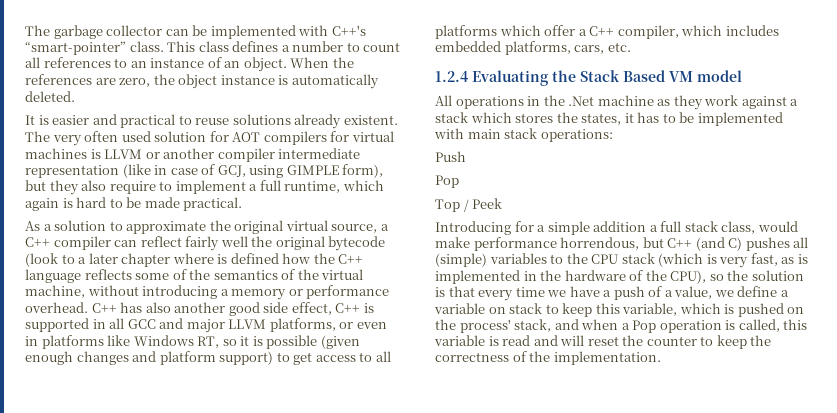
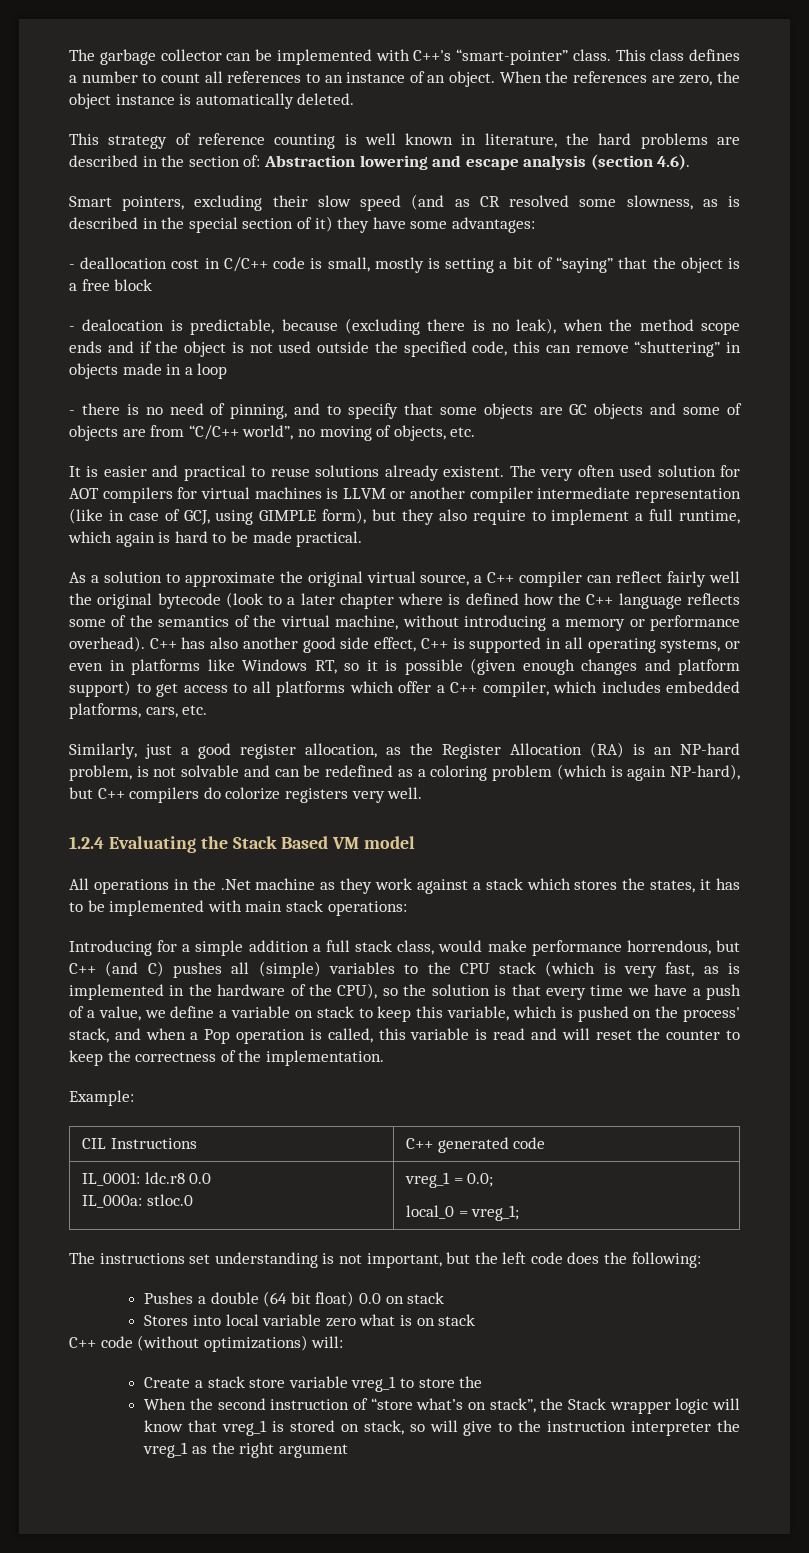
+ This strategy of reference counting is well known in literature, the hard problems are described in the section of: Abstraction lowering and escape analysis (section 4.6).
+ Smart pointers, excluding their slow speed (and as CR resolved some slowness, as is described in the special section of it) they have some advantages:
+ - deallocation cost in C/C++ code is small, mostly is setting a bit of “saying” that the object is a free block
+ - dealocation is predictable, because (excluding there is no leak), when the method scope ends and if the object is not used outside the specified code, this can remove “shuttering” in objects made in a loop
+ - there is no need of pinning, and to specify that some objects are GC objects and some of objects are from “C/C++ world”, no moving of objects, etc.
- As a solution to approximate the original virtual source, a C++ compiler can reflect fairly well the original bytecode (look to a later chapter where is defined how the C++ language reflects some of the semantics of the virtual machine, without introducing a memory or performance overhead.
+ As a solution to approximate the original virtual source, a C++ compiler can reflect fairly well the original bytecode (look to a later chapter where is defined how the C++ language reflects some of the semantics of the virtual machine, without introducing a memory or performance overhead).
- C++ has also another good side effect, C++ is supported in all GCC and major LLVM platforms, or even in platforms like Windows RT, so it is possible (given enough changes and platform support) to get access to all platforms which offer a C++ compiler, which includes embedded platforms, cars, etc.
+ C++ has also another good side effect, C++ is supported in all operating systems, or even in platforms like Windows RT, so it is possible (given enough changes and platform support) to get access to all platforms which offer a C++ compiler, which includes embedded platforms, cars, etc.
+ Similarly, just a good register allocation, as the Register Allocation (RA) is an NP-hard problem, is not solvable and can be redefined as a coloring problem (which is again NP-hard), but C++ compilers do colorize registers very well.
- Push
- Pop
- Top / Peek
+ Example:
+ CIL Instructions | C++ generated code
+ IL_0001: ldc.r8 0.0
+ IL_000a: stloc.0 | vreg_1 = 0.0;
+ local_0 = vreg_1;
+ The instructions set understanding is not important, but the left code does the following:
+ Pushes a double (64 bit float) 0.0 on stack
+ Stores into local variable zero what is on stack
+ C++ code (without optimizations) will:
+ Create a stack store variable vreg_1 to store the
+ When the second instruction of “store what’s on stack”, the Stack wrapper logic will know that vreg_1 is stored on stack, so will give to the instruction interpreter the vreg_1 as the right argument

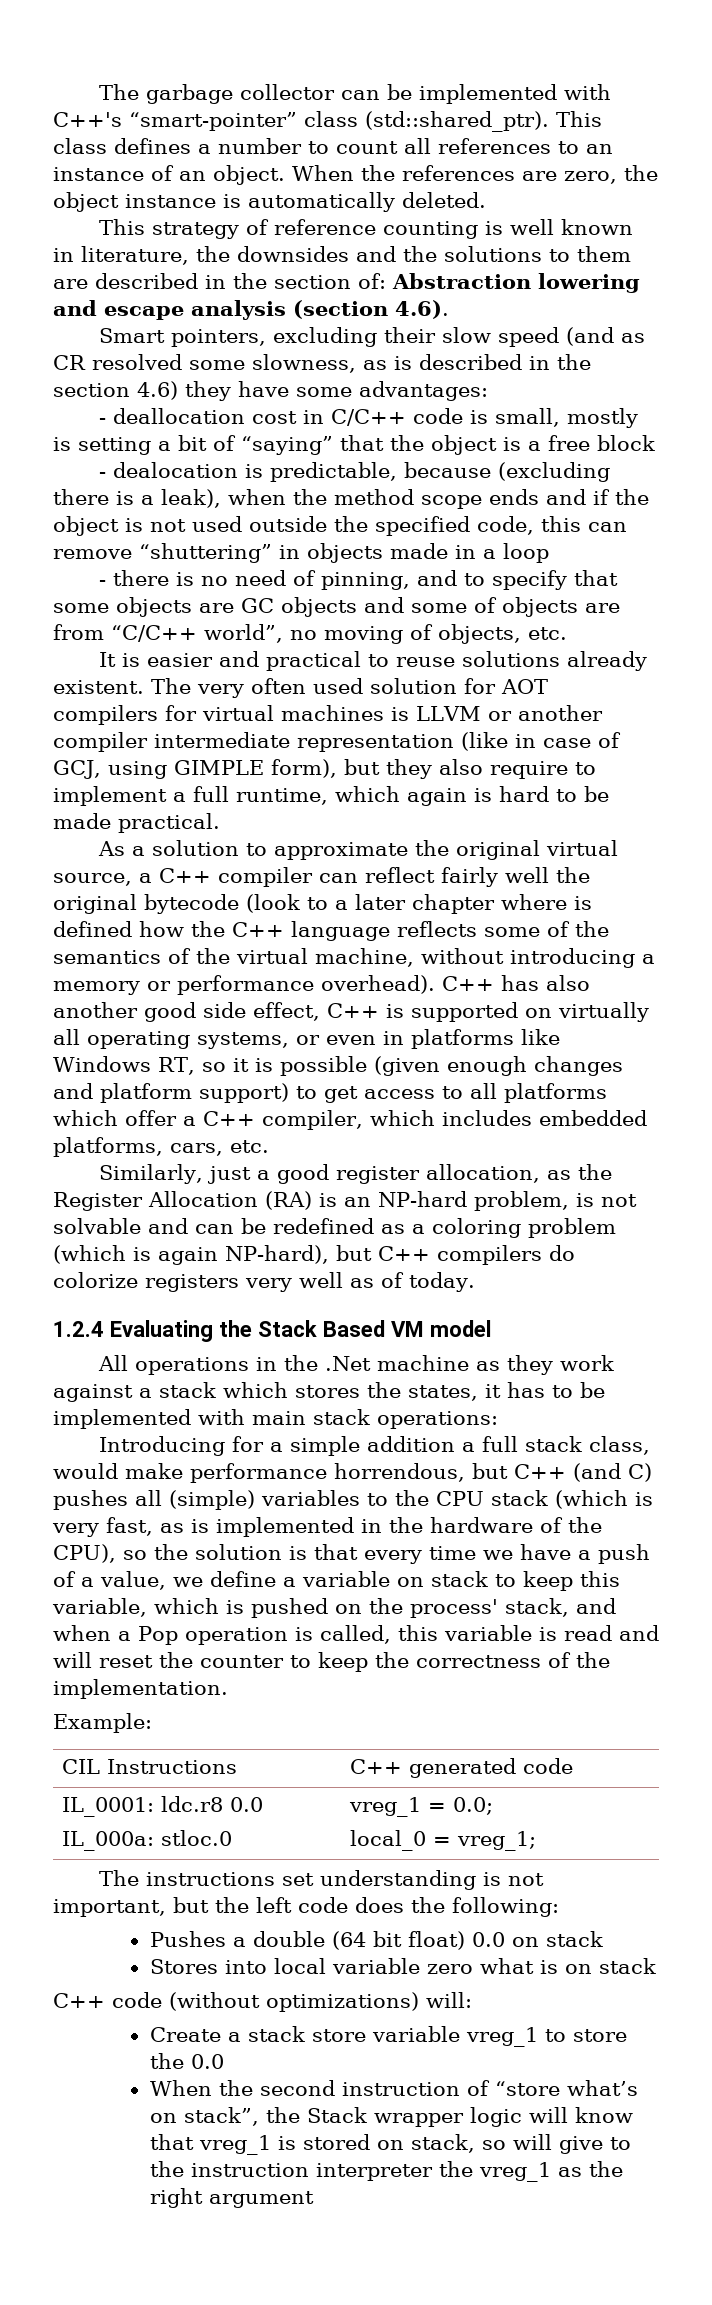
- The garbage collector can be implemented with C++'s “smart-pointer” class.
+ The garbage collector can be implemented with C++'s “smart-pointer” class (std::shared_ptr).
- This strategy of reference counting is well known in literature, the hard problems are described in the section of: Abstraction lowering and escape analysis (section 4.6).
+ This strategy of reference counting is well known in literature, the downsides and the solutions to them are described in the section of: Abstraction lowering and escape analysis (section 4.6).
- Smart pointers, excluding their slow speed (and as CR resolved some slowness, as is described in the special section of it) they have some advantages:
+ Smart pointers, excluding their slow speed (and as CR resolved some slowness, as is described in the section 4.6) they have some advantages:
- - dealocation is predictable, because (excluding there is no leak), when the method scope ends and if the object is not used outside the specified code, this can remove “shuttering” in objects made in a loop
+ - dealocation is predictable, because (excluding there is a leak), when the method scope ends and if the object is not used outside the specified code, this can remove “shuttering” in objects made in a loop
- C++ has also another good side effect, C++ is supported in all operating systems, or even in platforms like Windows RT, so it is possible (given enough changes and platform support) to get access to all platforms which offer a C++ compiler, which includes embedded platforms, cars, etc.
+ C++ has also another good side effect, C++ is supported on virtually all operating systems, or even in platforms like Windows RT, so it is possible (given enough changes and platform support) to get access to all platforms which offer a C++ compiler, which includes embedded platforms, cars, etc.
- Similarly, just a good register allocation, as the Register Allocation (RA) is an NP-hard problem, is not solvable and can be redefined as a coloring problem (which is again NP-hard), but C++ compilers do colorize registers very well.
+ Similarly, just a good register allocation, as the Register Allocation (RA) is an NP-hard problem, is not solvable and can be redefined as a coloring problem (which is again NP-hard), but C++ compilers do colorize registers very well as of today.
- Create a stack store variable vreg_1 to store the
+ Create a stack store variable vreg_1 to store the 0.0

